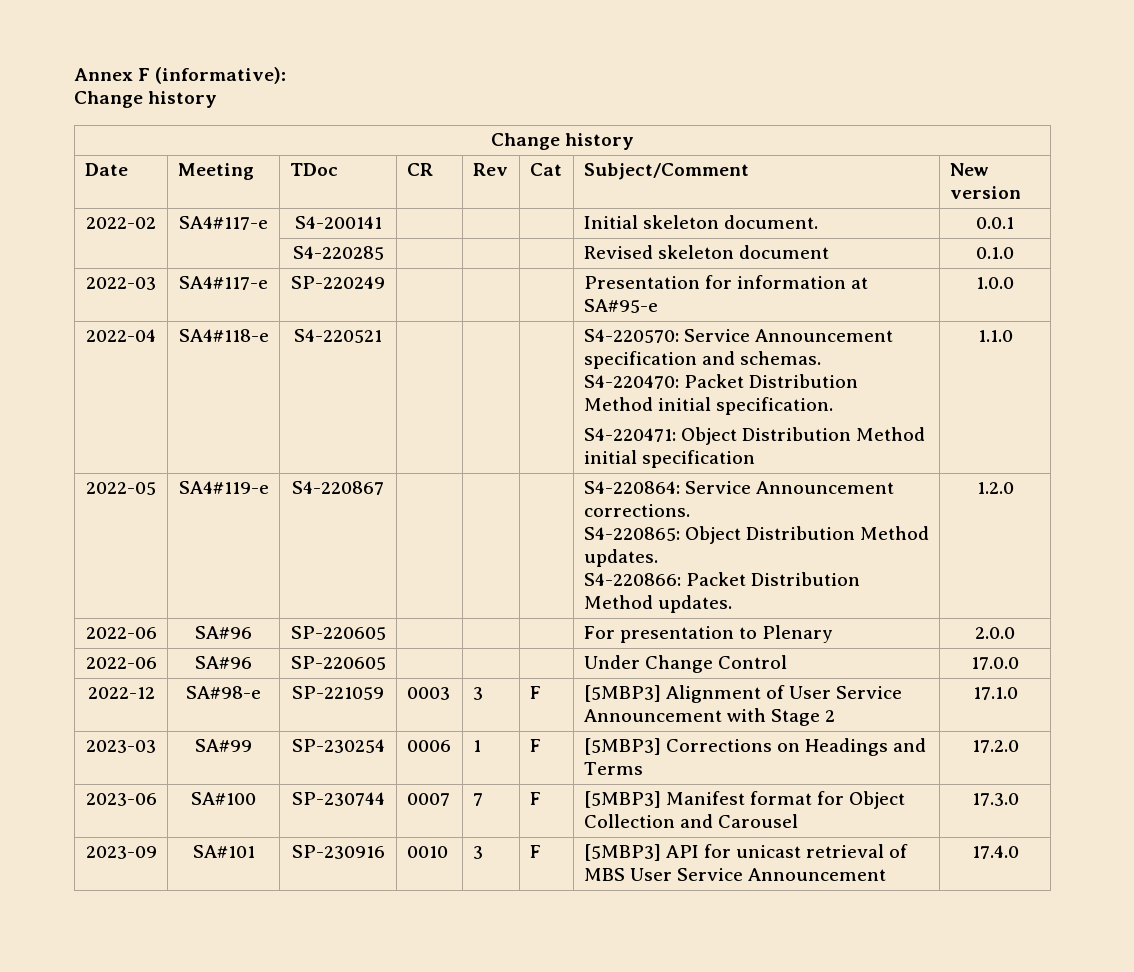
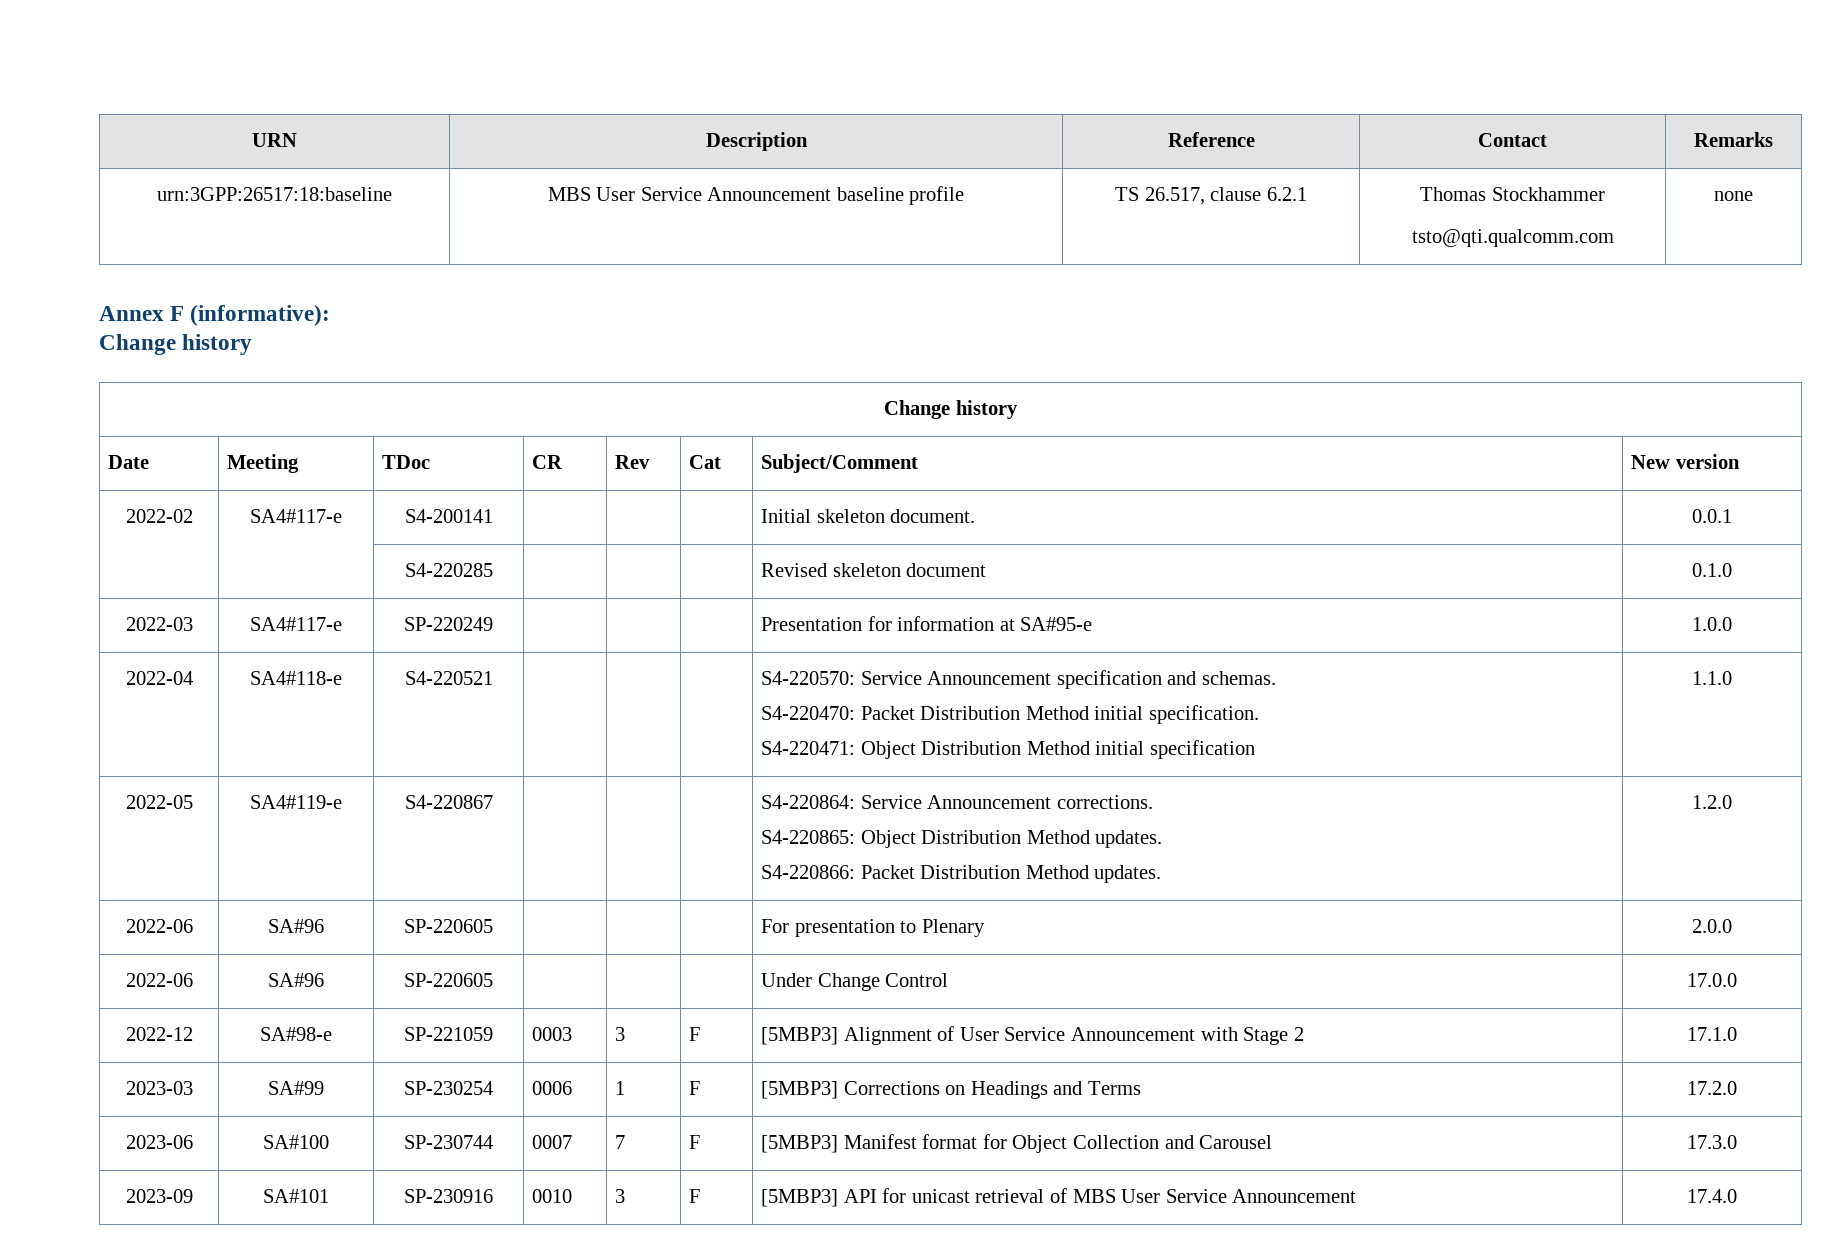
+ URN | Description | Reference | Contact | Remarks
+ urn:3GPP:26517:18:baseline | MBS User Service Announcement baseline profile | TS 26.517, clause 6.2.1 | Thomas Stockhammer
+ tsto@qti.qualcomm.com | none

